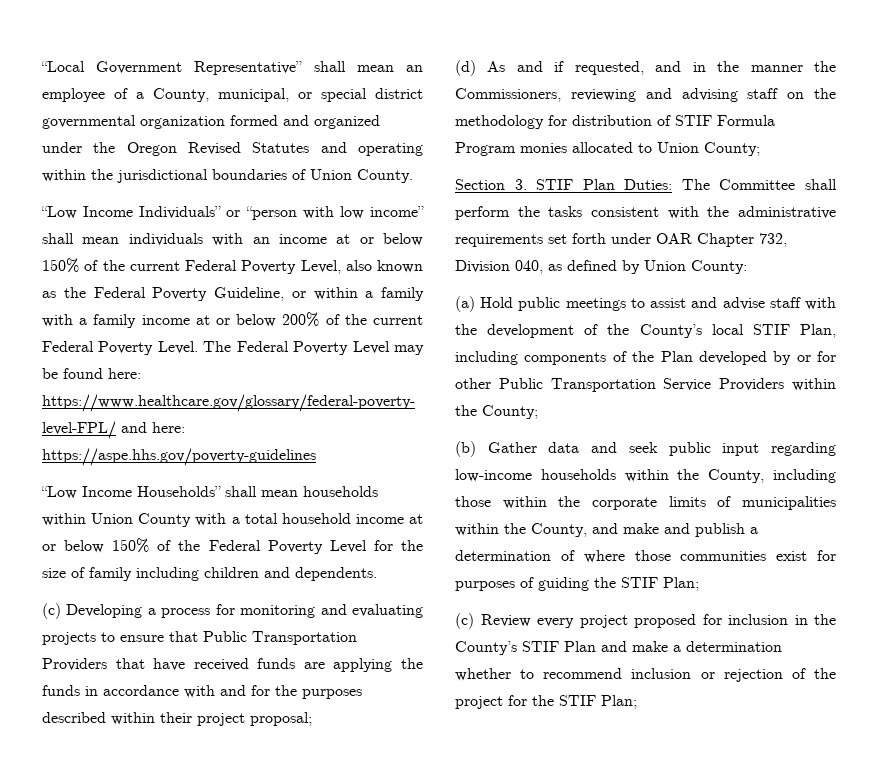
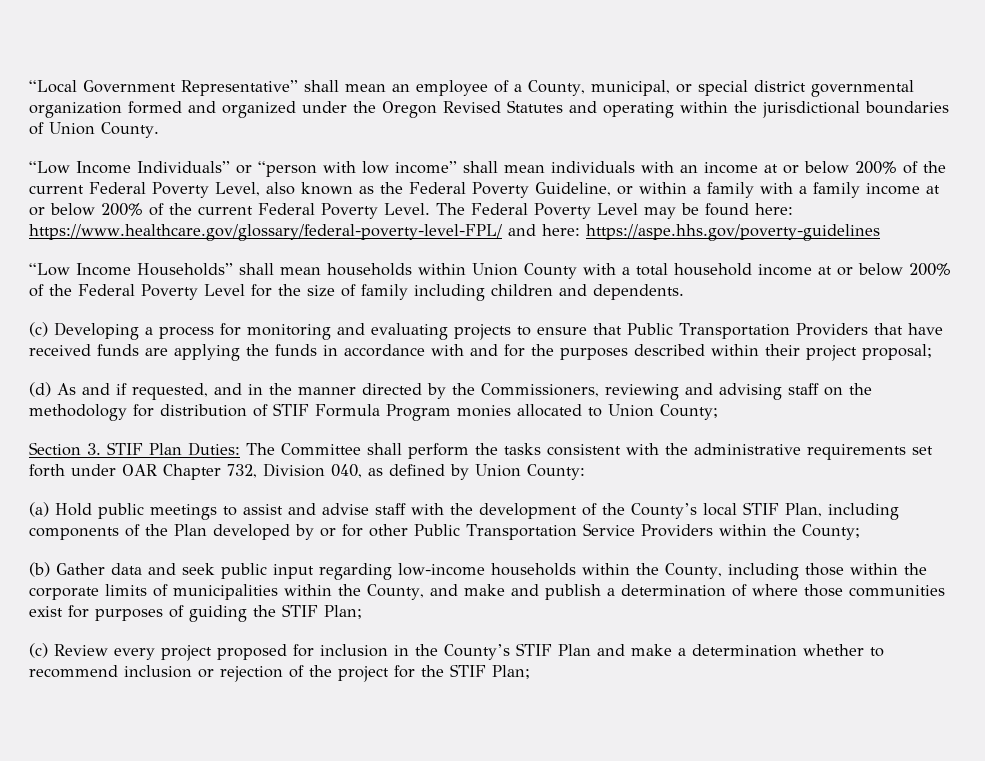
- “Low Income Individuals” or “person with low income” shall mean individuals with an income at or below 150% of the current Federal Poverty Level, also known as the Federal Poverty Guideline, or within a family with a family income at or below 200% of the current Federal Poverty Level.
+ “Low Income Individuals” or “person with low income” shall mean individuals with an income at or below 200% of the current Federal Poverty Level, also known as the Federal Poverty Guideline, or within a family with a family income at or below 200% of the current Federal Poverty Level.
- “Low Income Households” shall mean households within Union County with a total household income at or below 150% of the Federal Poverty Level for the size of family including children and dependents.
+ “Low Income Households” shall mean households within Union County with a total household income at or below 200% of the Federal Poverty Level for the size of family including children and dependents.
- (d) As and if requested, and in the manner the Commissioners, reviewing and advising staff on the methodology for distribution of STIF Formula Program monies allocated to Union County;
+ (d) As and if requested, and in the manner directed by the Commissioners, reviewing and advising staff on the methodology for distribution of STIF Formula Program monies allocated to Union County;

